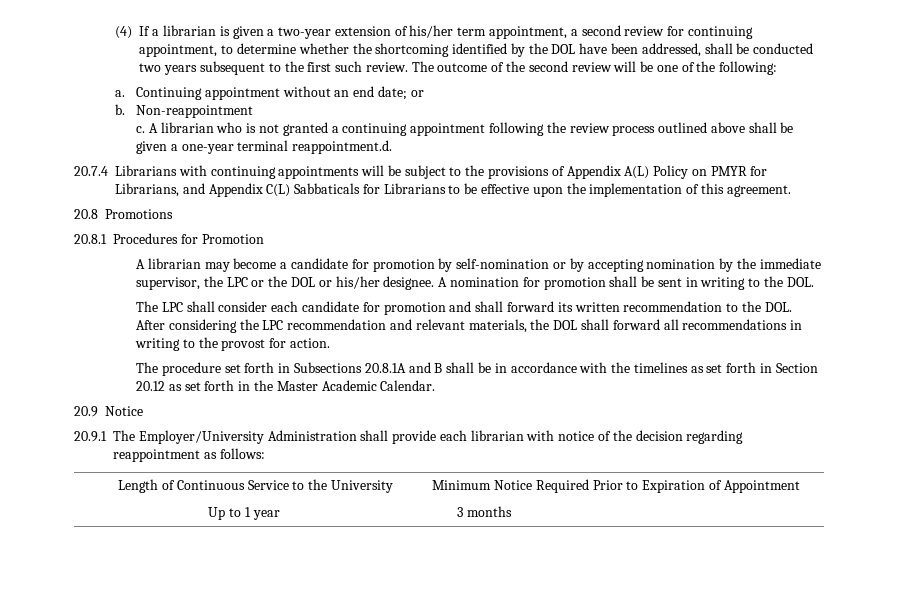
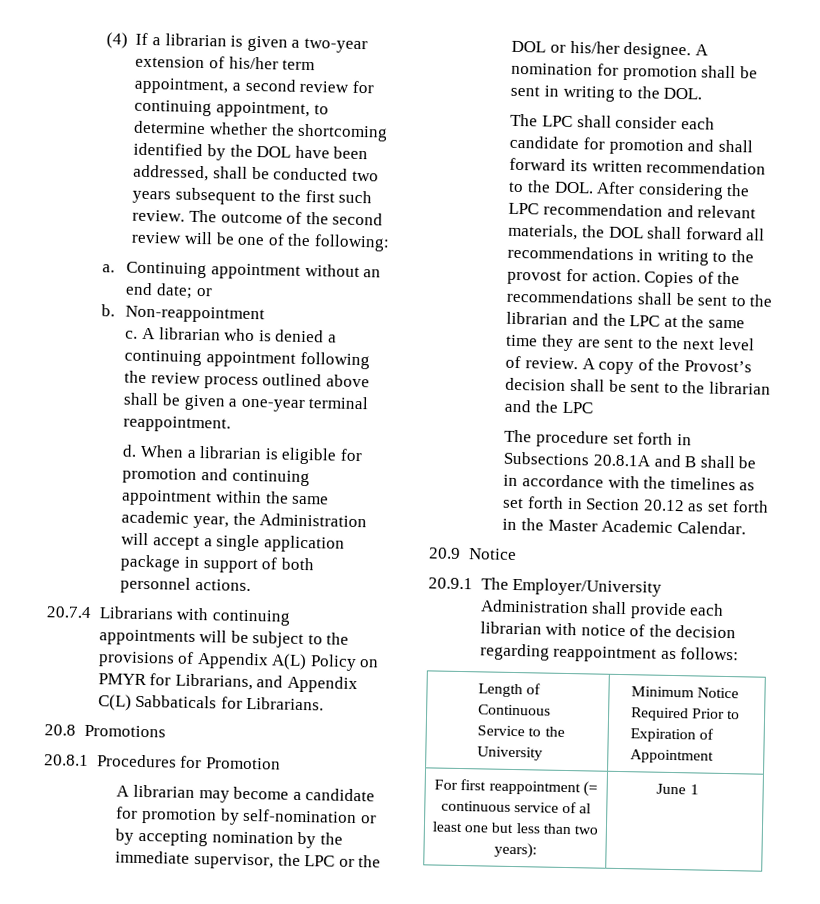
- A librarian who is not granted a continuing appointment following the review process outlined above shall be given a one-year terminal reappointment.d.
+ A librarian who is denied a continuing appointment following the review process outlined above shall be given a one-year terminal reappointment.
+ d. When a librarian is eligible for promotion and continuing appointment within the same academic year, the Administration will accept a single application package in support of both personnel actions.
- 20.7.4 Librarians with continuing appointments will be subject to the provisions of Appendix A(L) Policy on PMYR for Librarians, and Appendix C(L) Sabbaticals for Librarians to be effective upon the implementation of this agreement.
+ 20.7.4 Librarians with continuing appointments will be subject to the provisions of Appendix A(L) Policy on PMYR for Librarians, and Appendix C(L) Sabbaticals for Librarians.
+ Copies of the recommendations shall be sent to the librarian and the LPC at the same time they are sent to the next level of review. A copy of the Provost’s decision shall be sent to the librarian and the LPC
- Up to 1 year | 3 months
+ For first reappointment (= continuous service of al least one but less than two years): | June 1

